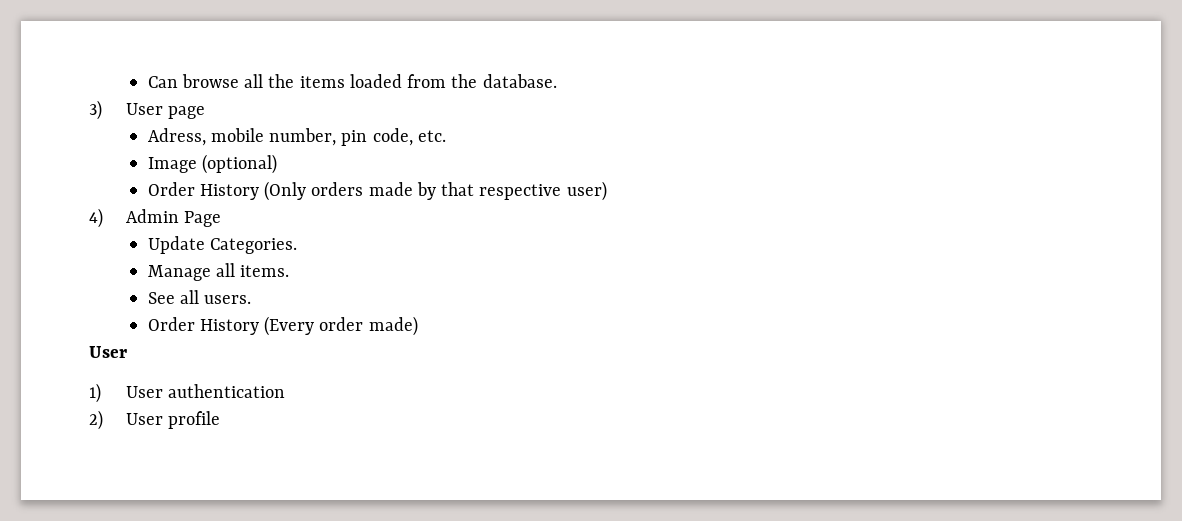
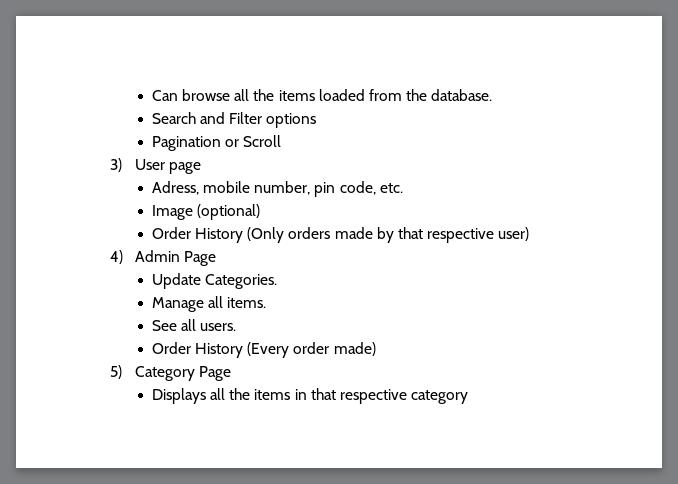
+ Search and Filter options
+ Pagination or Scroll
  Order History (Every order made)
- User
- 1) User authentication
- 2) User profile
+ 5) Category Page
+ Displays all the items in that respective category

